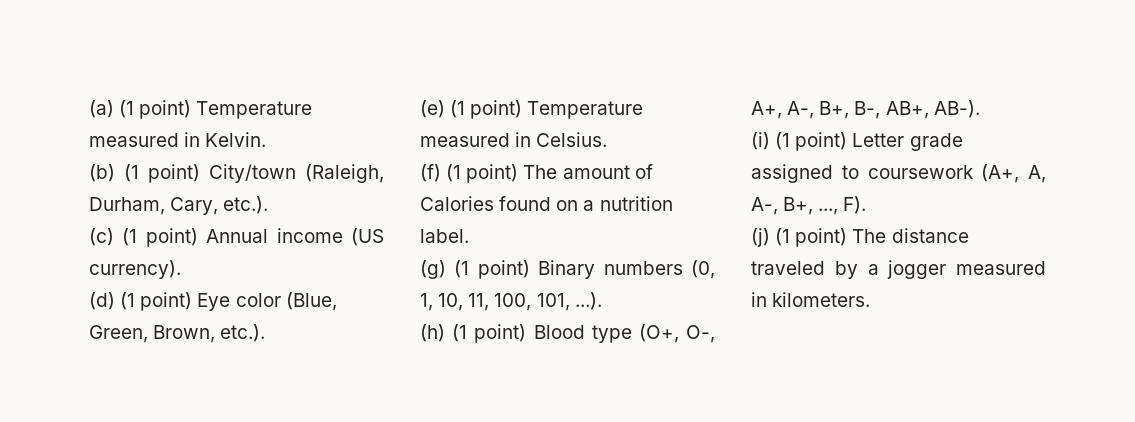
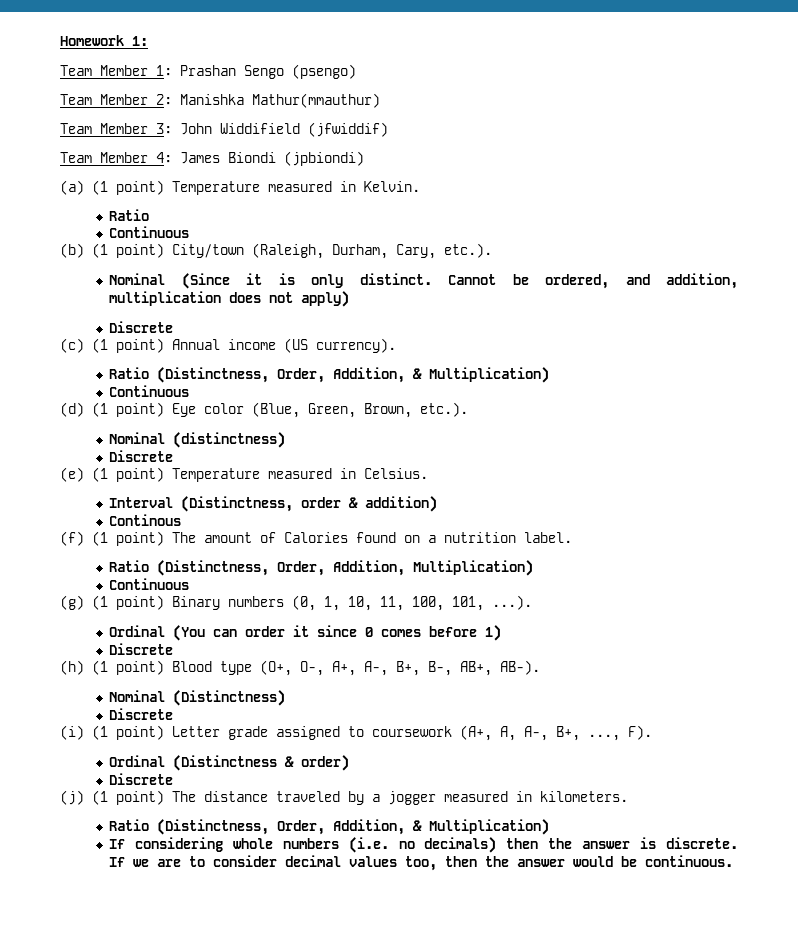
+ Homework 1:
+ Team Member 1: Prashan Sengo (psengo)
+ Team Member 2: Manishka Mathur(mmauthur)
+ Team Member 3: John Widdifield (jfwiddif)
+ Team Member 4: James Biondi (jpbiondi)
  (a) (1 point) Temperature measured in Kelvin.
+ Ratio
+ Continuous
+ Nominal (Since it is only distinct. Cannot be ordered, and addition, multiplication does not apply)
+ Discrete
  (c) (1 point) Annual income (US currency).
+ Ratio (Distinctness, Order, Addition, & Multiplication)
+ Continuous
+ Nominal (distinctness)
+ Discrete
+ Interval (Distinctness, order & addition)
+ Continous
+ Ratio (Distinctness, Order, Addition, Multiplication)
+ Continuous
+ Ordinal (You can order it since 0 comes before 1)
+ Discrete
+ Nominal (Distinctness)
+ Discrete
+ Ordinal (Distinctness & order)
+ Discrete
  (j) (1 point) The distance traveled by a jogger measured in kilometers.
+ Ratio (Distinctness, Order, Addition, & Multiplication)
+ If considering whole numbers (i.e. no decimals) then the answer is discrete. If we are to consider decimal values too, then the answer would be continuous.

